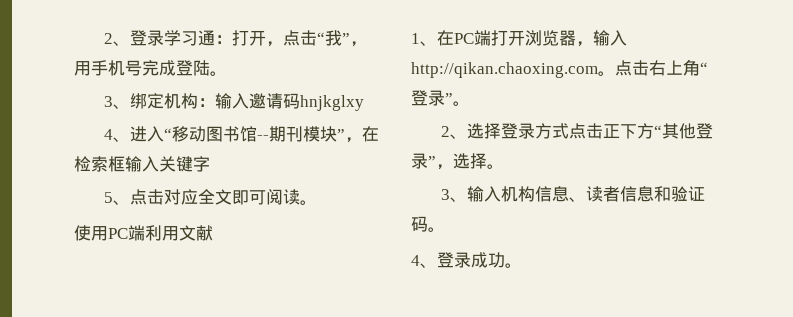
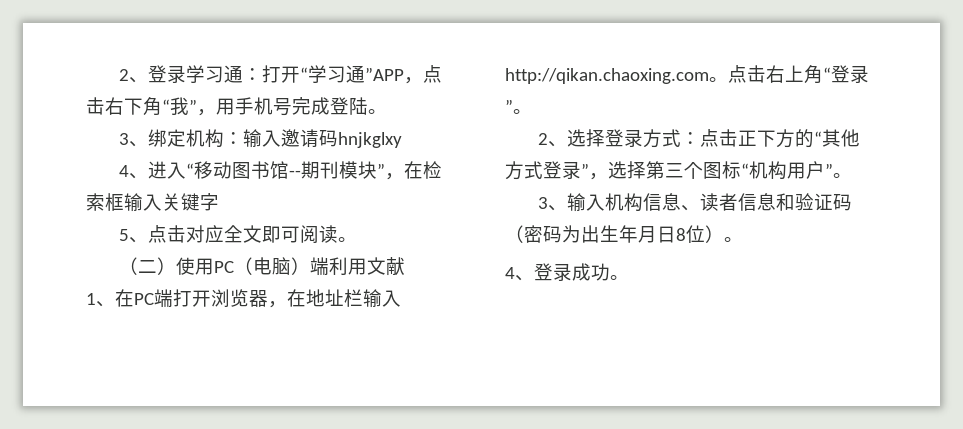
- 2、登录学习通：打开，点击“我”，用手机号完成登陆。
+ 2、登录学习通：打开“学习通”APP，点击右下角“我”，用手机号完成登陆。
- 使用PC端利用文献
+ （二）使用PC（电脑）端利用文献
- 1、在PC端打开浏览器，输入http://qikan.chaoxing.com。
+ 1、在PC端打开浏览器，在地址栏输入http://qikan.chaoxing.com。
- 2、选择登录方式点击正下方“其他登录”，选择。
+ 2、选择登录方式：点击正下方的“其他方式登录”，选择第三个图标“机构用户”。
- 3、输入机构信息、读者信息和验证码。
+ 3、输入机构信息、读者信息和验证码（密码为出生年月日8位）。

